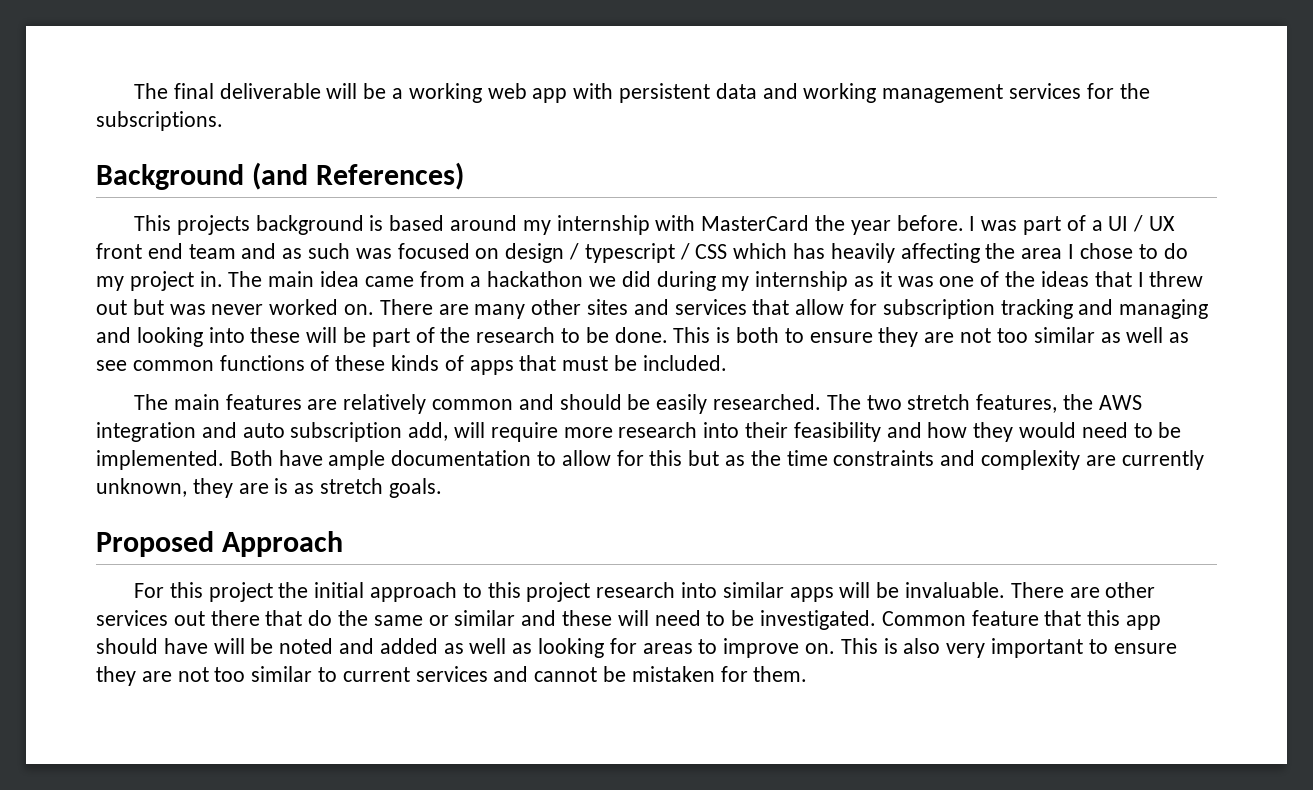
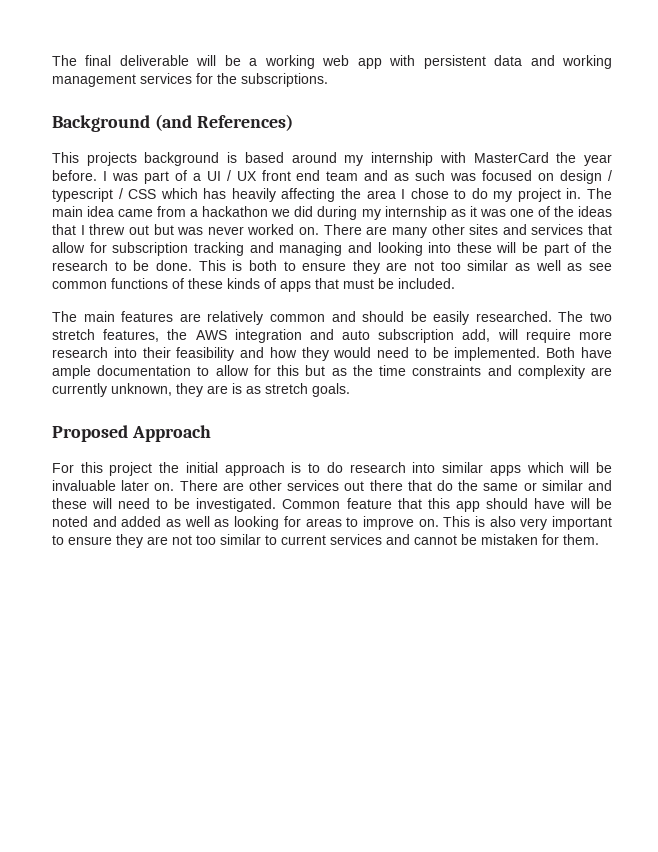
- For this project the initial approach to this project research into similar apps will be invaluable.
+ For this project the initial approach is to do research into similar apps which will be invaluable later on.

